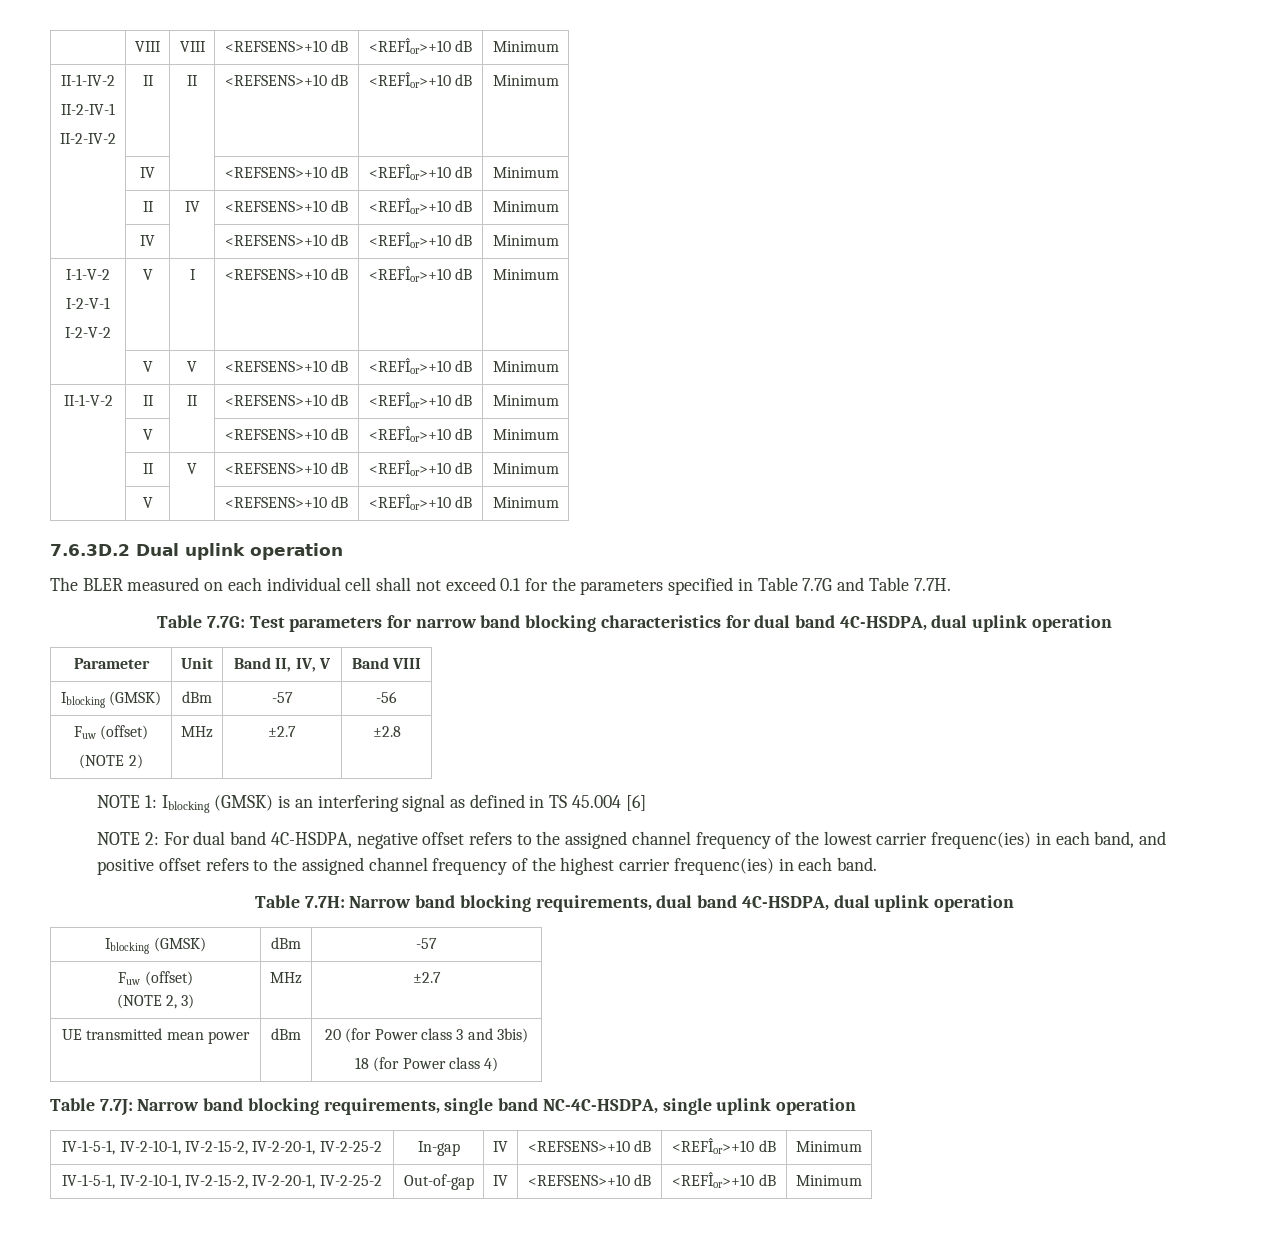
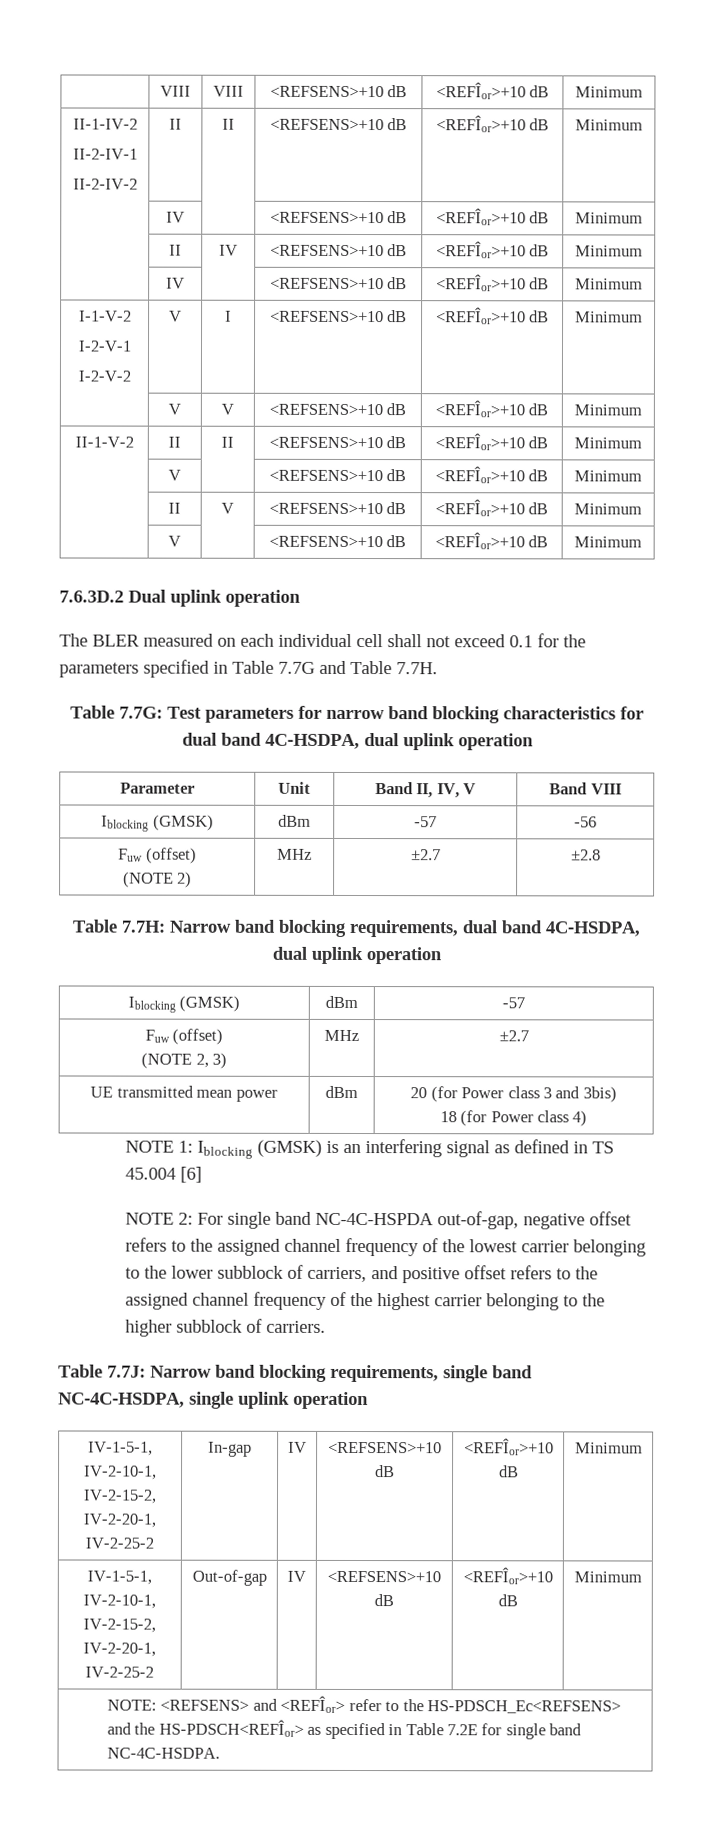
- NOTE 1: Iblocking (GMSK) is an interfering signal as defined in TS 45.004 [6]
- NOTE 2: For dual band 4C-HSDPA, negative offset refers to the assigned channel frequency of the lowest carrier frequenc(ies) in each band, and positive offset refers to the assigned channel frequency of the highest carrier frequenc(ies) in each band.
+ NOTE 1: Iblocking (GMSK) is an interfering signal as defined in TS 45.004 [6]
+ NOTE 2: For single band NC-4C-HSPDA out-of-gap, negative offset refers to the assigned channel frequency of the lowest carrier belonging to the lower subblock of carriers, and positive offset refers to the assigned channel frequency of the highest carrier belonging to the higher subblock of carriers.
+ NOTE: <REFSENS> and <REFÎor> refer to the HS-PDSCH_Ec<REFSENS> and the HS-PDSCH<REFÎor> as specified in Table 7.2E for single band NC-4C-HSDPA.

